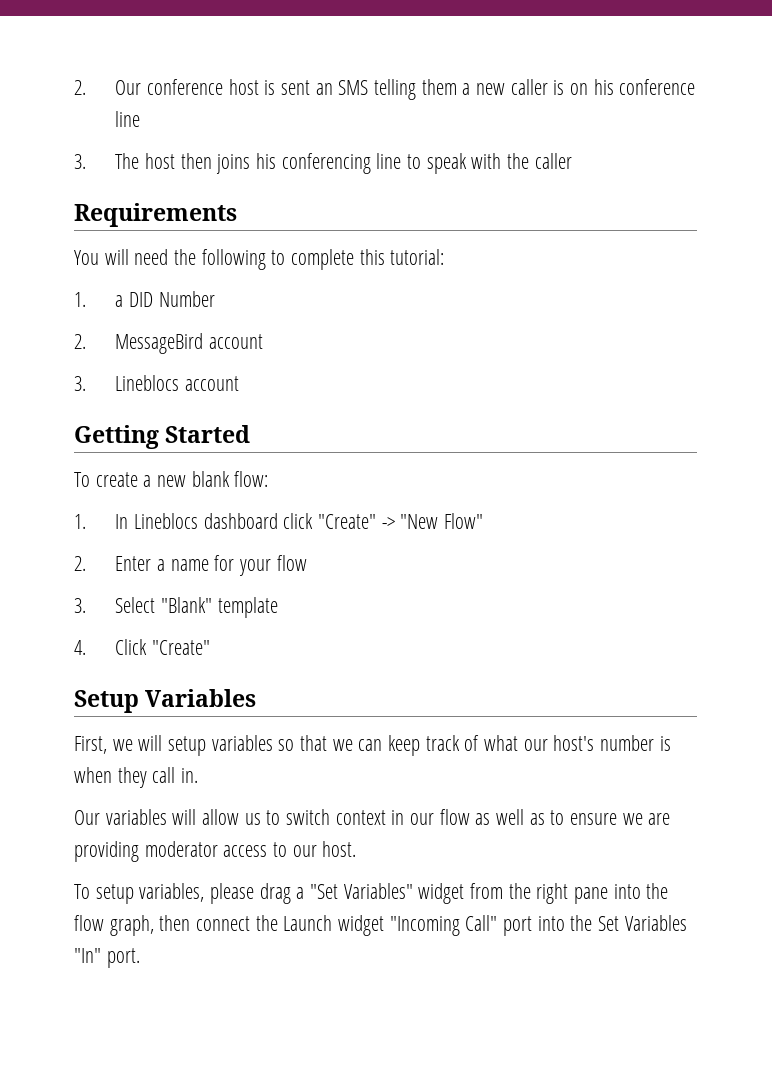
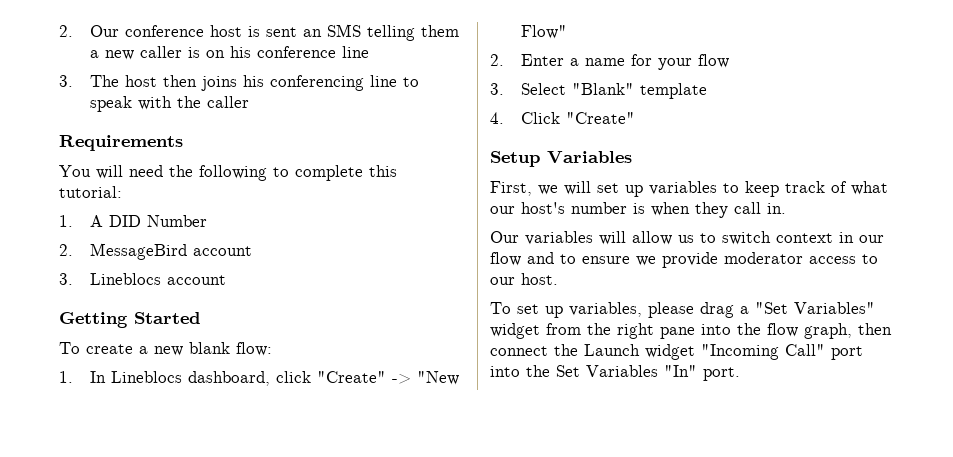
- 1. a DID Number
+ 1. A DID Number
- 1. In Lineblocs dashboard click "Create" -> "New Flow"
+ 1. In Lineblocs dashboard, click "Create" -> "New Flow"
- First, we will setup variables so that we can keep track of what our host's number is when they call in.
+ First, we will set up variables to keep track of what our host's number is when they call in.
- Our variables will allow us to switch context in our flow as well as to ensure we are providing moderator access to our host.
+ Our variables will allow us to switch context in our flow and to ensure we provide moderator access to our host.
- To setup variables, please drag a "Set Variables" widget from the right pane into the flow graph, then connect the Launch widget "Incoming Call" port into the Set Variables "In" port.
+ To set up variables, please drag a "Set Variables" widget from the right pane into the flow graph, then connect the Launch widget "Incoming Call" port into the Set Variables "In" port.

